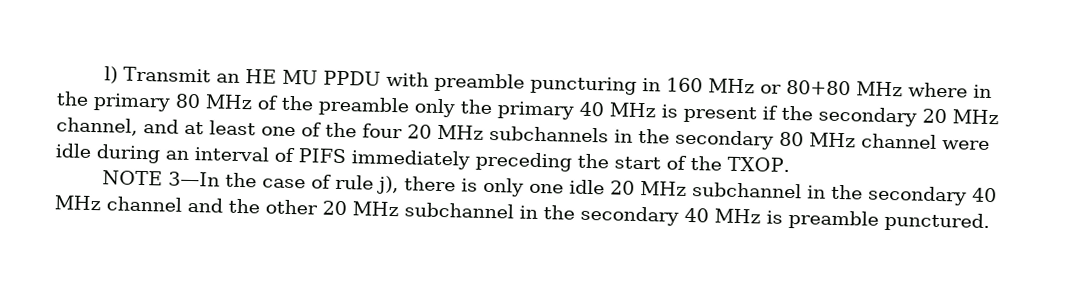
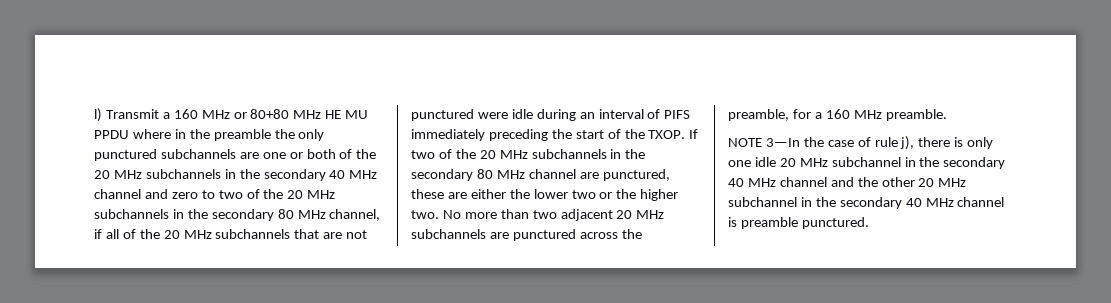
- l) Transmit an HE MU PPDU with preamble puncturing in 160 MHz or 80+80 MHz where in the primary 80 MHz of the preamble only the primary 40 MHz is present if the secondary 20 MHz channel, and at least one of the four 20 MHz subchannels in the secondary 80 MHz channel were idle during an interval of PIFS immediately preceding the start of the TXOP.
+ l) Transmit a 160 MHz or 80+80 MHz HE MU PPDU where in the preamble the only punctured subchannels are one or both of the 20 MHz subchannels in the secondary 40 MHz channel and zero to two of the 20 MHz subchannels in the secondary 80 MHz channel, if all of the 20 MHz subchannels that are not punctured were idle during an interval of PIFS immediately preceding the start of the TXOP. If two of the 20 MHz subchannels in the secondary 80 MHz channel are punctured, these are either the lower two or the higher two. No more than two adjacent 20 MHz subchannels are punctured across the preamble, for a 160 MHz preamble.
- NOTE 3—In the case of rule j), there is only one idle 20 MHz subchannel in the secondary 40 MHz channel and the other 20 MHz subchannel in the secondary 40 MHz is preamble punctured.
+ NOTE 3—In the case of rule j), there is only one idle 20 MHz subchannel in the secondary 40 MHz channel and the other 20 MHz subchannel in the secondary 40 MHz channel is preamble punctured.

